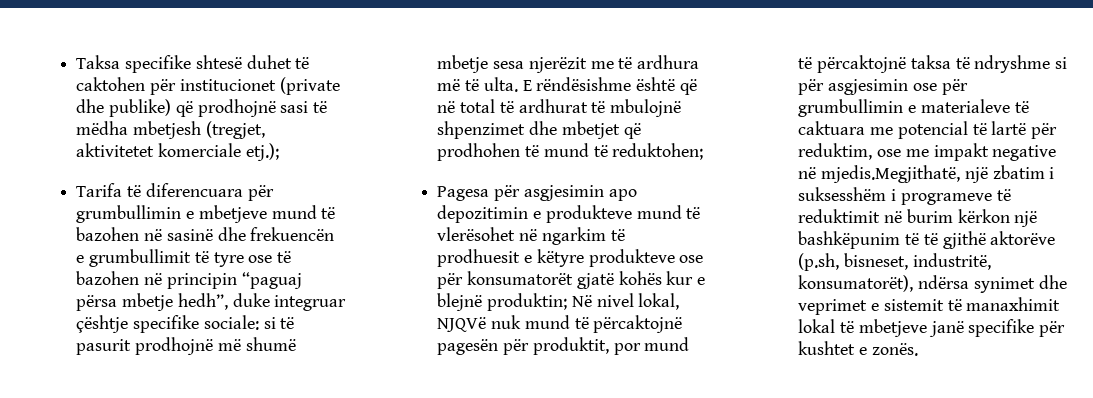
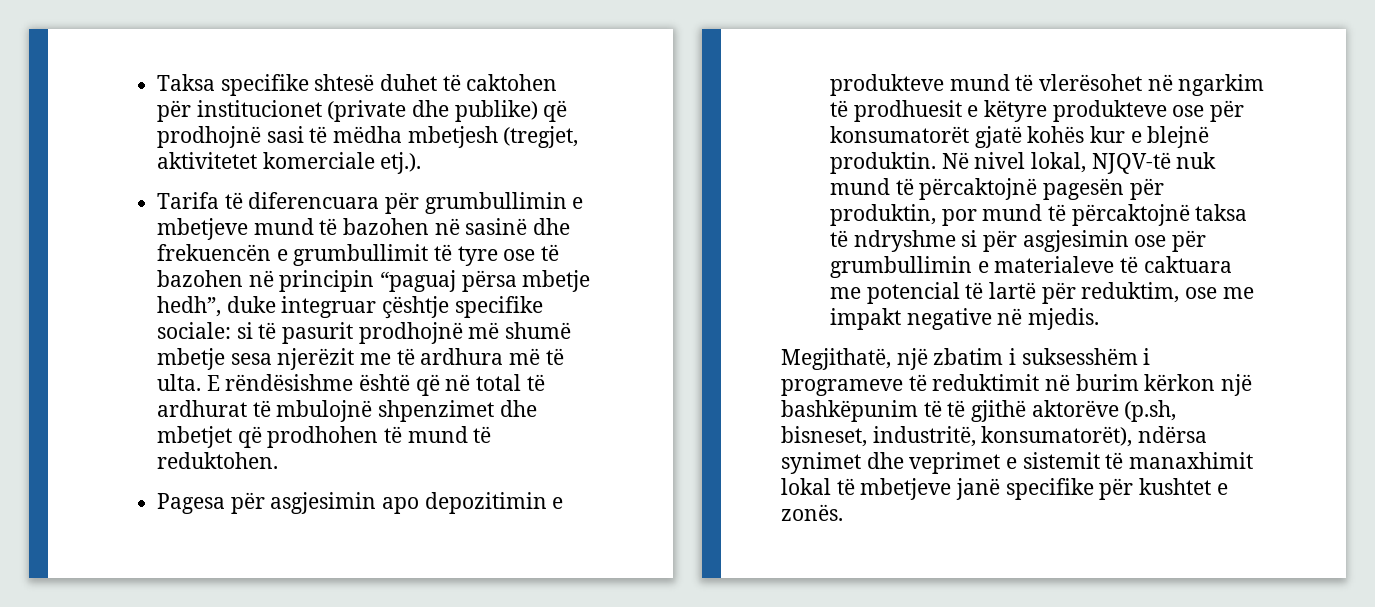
- Taksa specifike shtesë duhet të caktohen për institucionet (private dhe publike) që prodhojnë sasi të mëdha mbetjesh (tregjet, aktivitetet komerciale etj.);
+ Taksa specifike shtesë duhet të caktohen për institucionet (private dhe publike) që prodhojnë sasi të mëdha mbetjesh (tregjet, aktivitetet komerciale etj.).
- E rëndësishme është që në total të ardhurat të mbulojnë shpenzimet dhe mbetjet që prodhohen të mund të reduktohen;
+ E rëndësishme është që në total të ardhurat të mbulojnë shpenzimet dhe mbetjet që prodhohen të mund të reduktohen.
- Pagesa për asgjesimin apo depozitimin e produkteve mund të vlerësohet në ngarkim të prodhuesit e këtyre produkteve ose për konsumatorët gjatë kohës kur e blejnë produktin;
+ Pagesa për asgjesimin apo depozitimin e produkteve mund të vlerësohet në ngarkim të prodhuesit e këtyre produkteve ose për konsumatorët gjatë kohës kur e blejnë produktin.
- Në nivel lokal, NJQVë nuk mund të përcaktojnë pagesën për produktit, por mund të përcaktojnë taksa të ndryshme si për asgjesimin ose për grumbullimin e materialeve të caktuara me potencial të lartë për reduktim, ose me impakt negative në mjedis.Megjithatë, një zbatim i suksesshëm i programeve të reduktimit në burim kërkon një bashkëpunim të të gjithë aktorëve (p.sh, bisneset, industritë, konsumatorët), ndërsa synimet dhe veprimet e sistemit të manaxhimit lokal të mbetjeve janë specifike për kushtet e zonës.
+ Në nivel lokal, NJQV-të nuk mund të përcaktojnë pagesën për produktin, por mund të përcaktojnë taksa të ndryshme si për asgjesimin ose për grumbullimin e materialeve të caktuara me potencial të lartë për reduktim, ose me impakt negative në mjedis.
+ Megjithatë, një zbatim i suksesshëm i programeve të reduktimit në burim kërkon një bashkëpunim të të gjithë aktorëve (p.sh, bisneset, industritë, konsumatorët), ndërsa synimet dhe veprimet e sistemit të manaxhimit lokal të mbetjeve janë specifike për kushtet e zonës.

